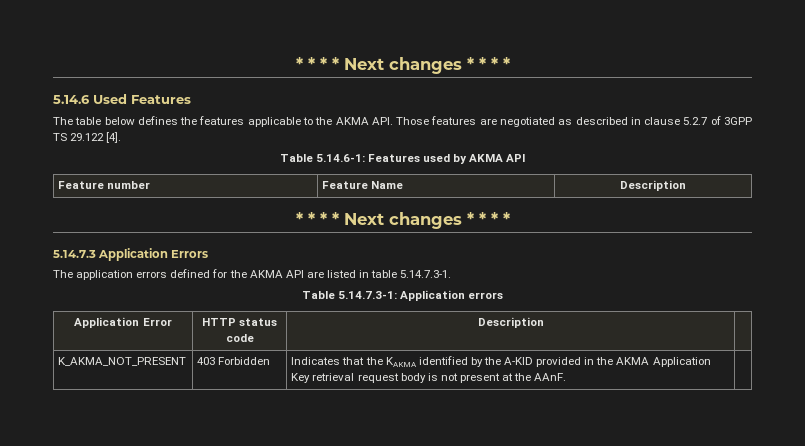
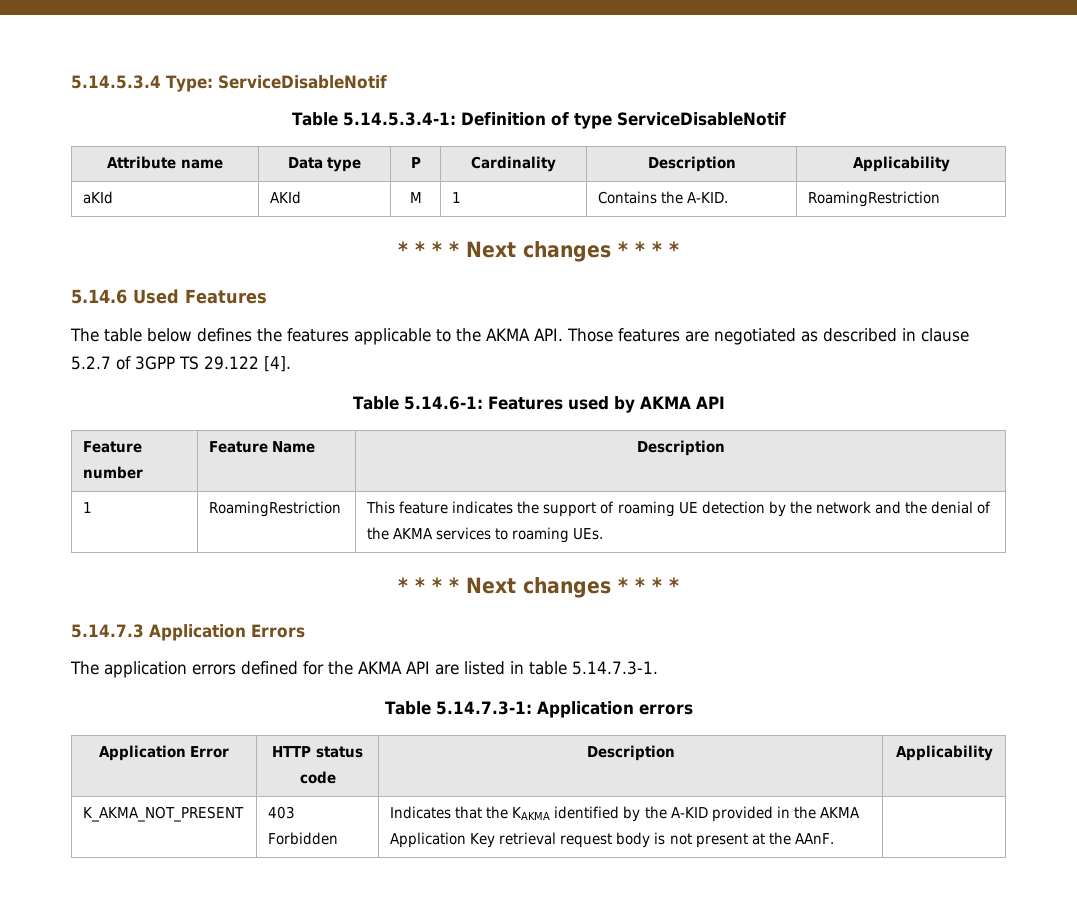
+ 5.14.5.3.4 Type: ServiceDisableNotif
+ Table 5.14.5.3.4-1: Definition of type ServiceDisableNotif
+ Attribute name | Data type | P | Cardinality | Description | Applicability
+ aKId | AKId | M | 1 | Contains the A-KID. | RoamingRestriction
+ 1 | RoamingRestriction | This feature indicates the support of roaming UE detection by the network and the denial of the AKMA services to roaming UEs.
- Application Error | HTTP status code | Description |
+ Application Error | HTTP status code | Description | Applicability

